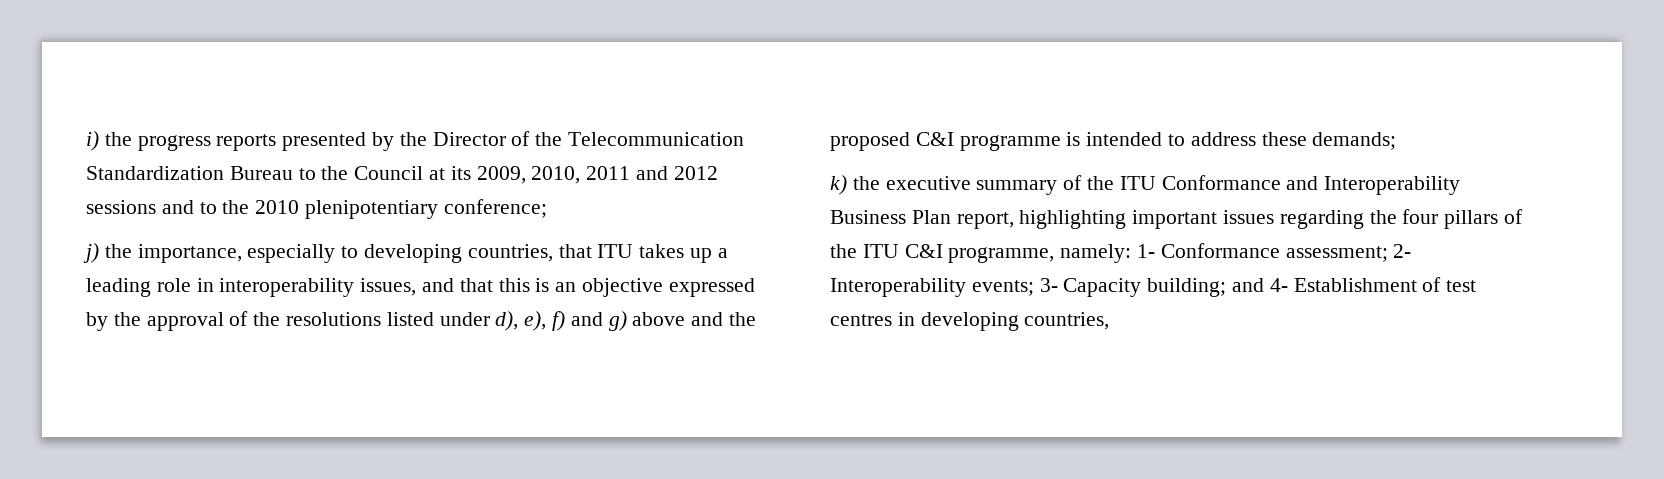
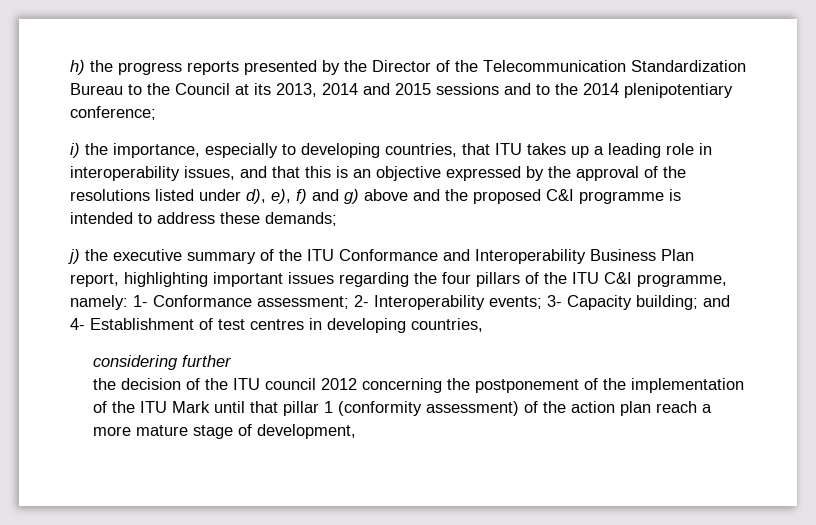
- i) the progress reports presented by the Director of the Telecommunication Standardization Bureau to the Council at its 2009, 2010, 2011 and 2012 sessions and to the 2010 plenipotentiary conference;
+ h) the progress reports presented by the Director of the Telecommunication Standardization Bureau to the Council at its 2013, 2014 and 2015 sessions and to the 2014 plenipotentiary conference;
- j) the importance, especially to developing countries, that ITU takes up a leading role in interoperability issues, and that this is an objective expressed by the approval of the resolutions listed under d), e), f) and g) above and the proposed C&I programme is intended to address these demands;
+ i) the importance, especially to developing countries, that ITU takes up a leading role in interoperability issues, and that this is an objective expressed by the approval of the resolutions listed under d), e), f) and g) above and the proposed C&I programme is intended to address these demands;
- k) the executive summary of the ITU Conformance and Interoperability Business Plan report, highlighting important issues regarding the four pillars of the ITU C&I programme, namely: 1- Conformance assessment; 2- Interoperability events; 3- Capacity building; and 4- Establishment of test centres in developing countries,
+ j) the executive summary of the ITU Conformance and Interoperability Business Plan report, highlighting important issues regarding the four pillars of the ITU C&I programme, namely: 1- Conformance assessment; 2- Interoperability events; 3- Capacity building; and 4- Establishment of test centres in developing countries,
+ considering further
+ the decision of the ITU council 2012 concerning the postponement of the implementation of the ITU Mark until that pillar 1 (conformity assessment) of the action plan reach a more mature stage of development,

